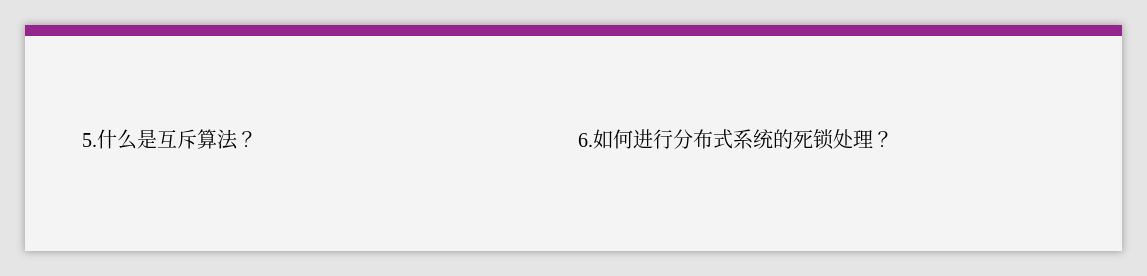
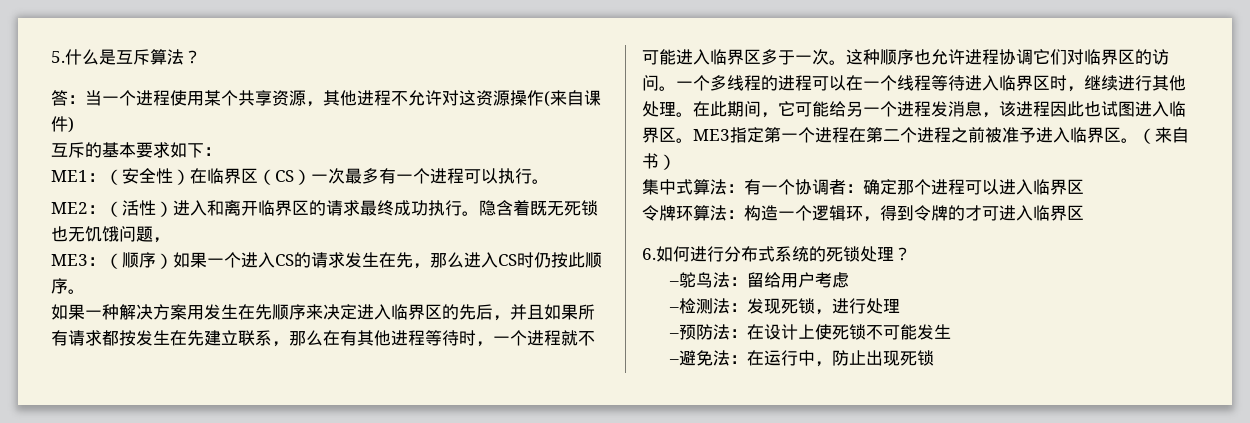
+ 答：当一个进程使用某个共享资源，其他进程不允许对这资源操作(来自课件)
+ 互斥的基本要求如下：
+ ME1：（安全性）在临界区（CS）一次最多有一个进程可以执行。
+ ME2：（活性）进入和离开临界区的请求最终成功执行。隐含着既无死锁也无饥饿问题，
+ ME3：（顺序）如果一个进入CS的请求发生在先，那么进入CS时仍按此顺序。
+ 如果一种解决方案用发生在先顺序来决定进入临界区的先后，并且如果所有请求都按发生在先建立联系，那么在有其他进程等待时，一个进程就不可能进入临界区多于一次。这种顺序也允许进程协调它们对临界区的访问。一个多线程的进程可以在一个线程等待进入临界区时，继续进行其他处理。在此期间，它可能给另一个进程发消息，该进程因此也试图进入临界区。ME3指定第一个进程在第二个进程之前被准予进入临界区。（来自书）
+ 集中式算法：有一个协调者：确定那个进程可以进入临界区
+ 令牌环算法：构造一个逻辑环，得到令牌的才可进入临界区
+ –鸵鸟法：留给用户考虑
+ –检测法：发现死锁，进行处理
+ –预防法：在设计上使死锁不可能发生
+ –避免法：在运行中，防止出现死锁

